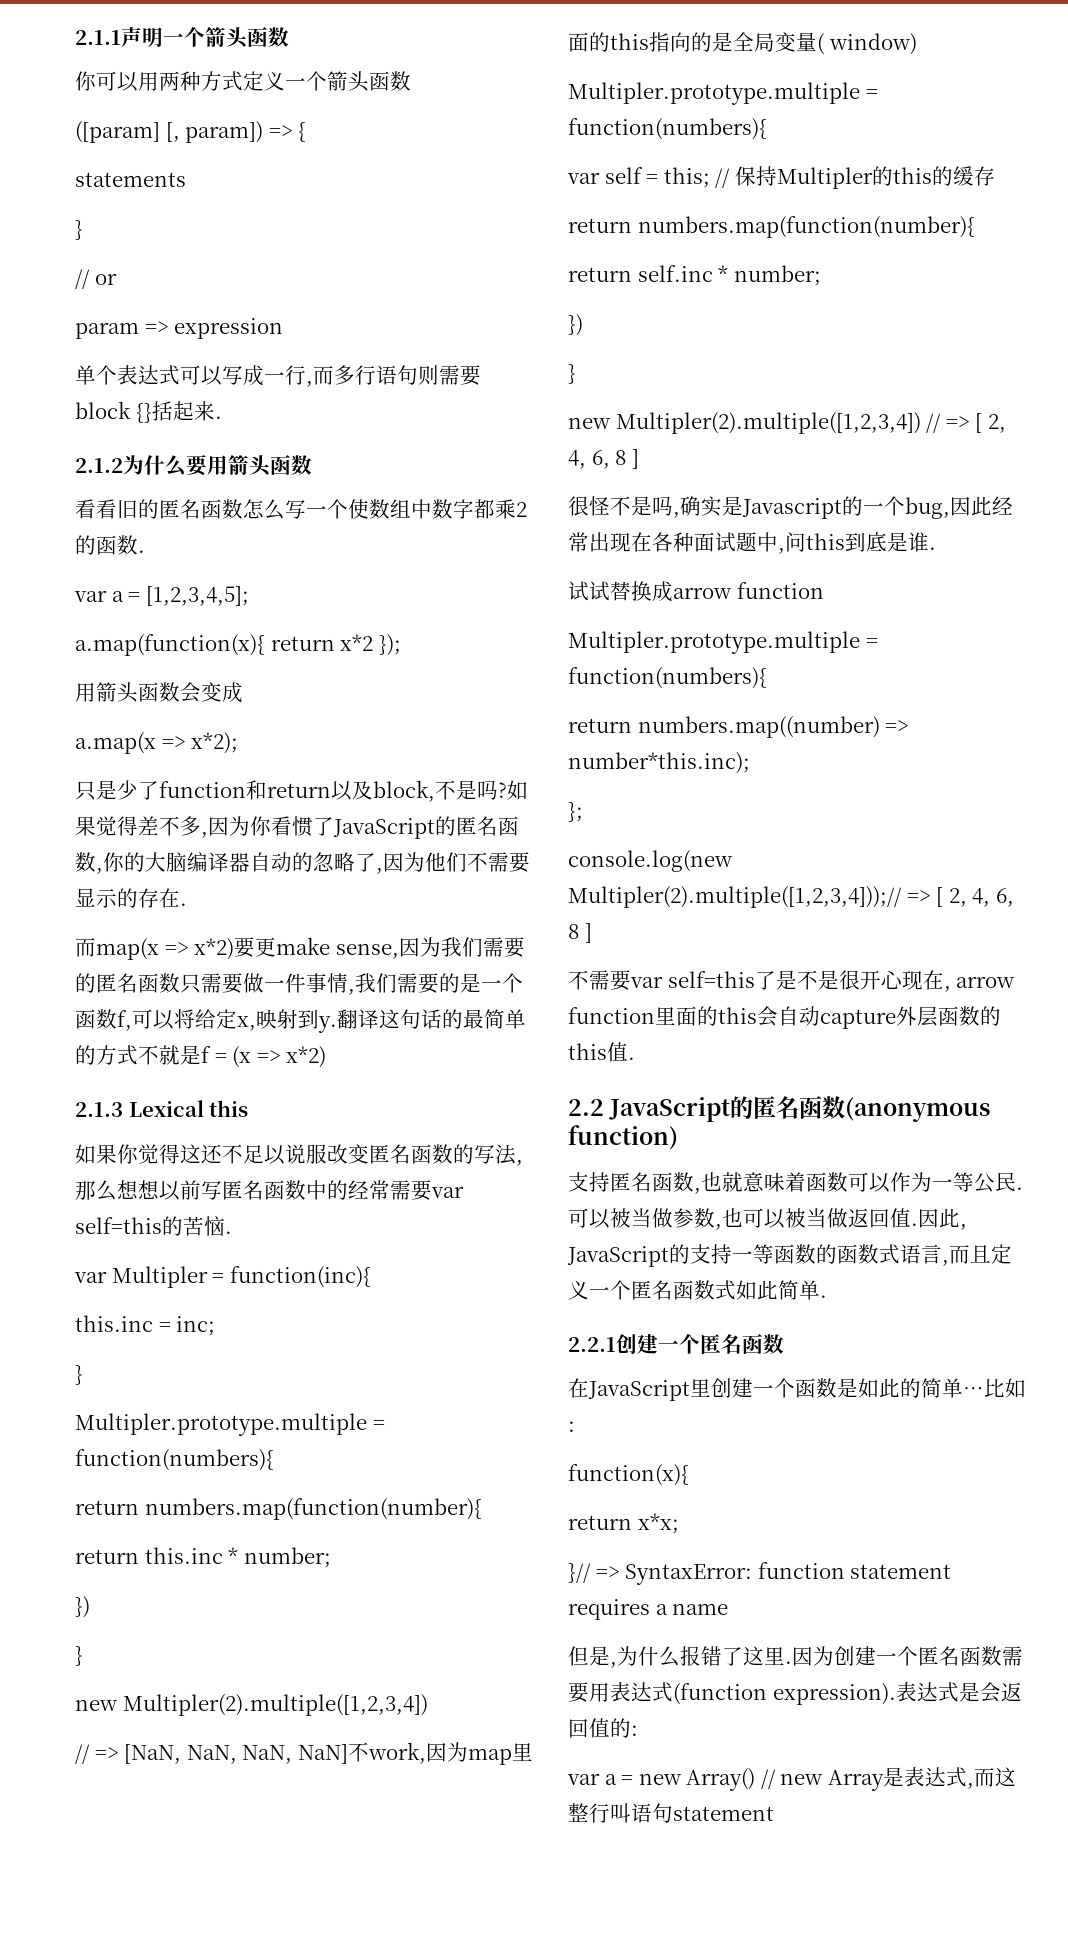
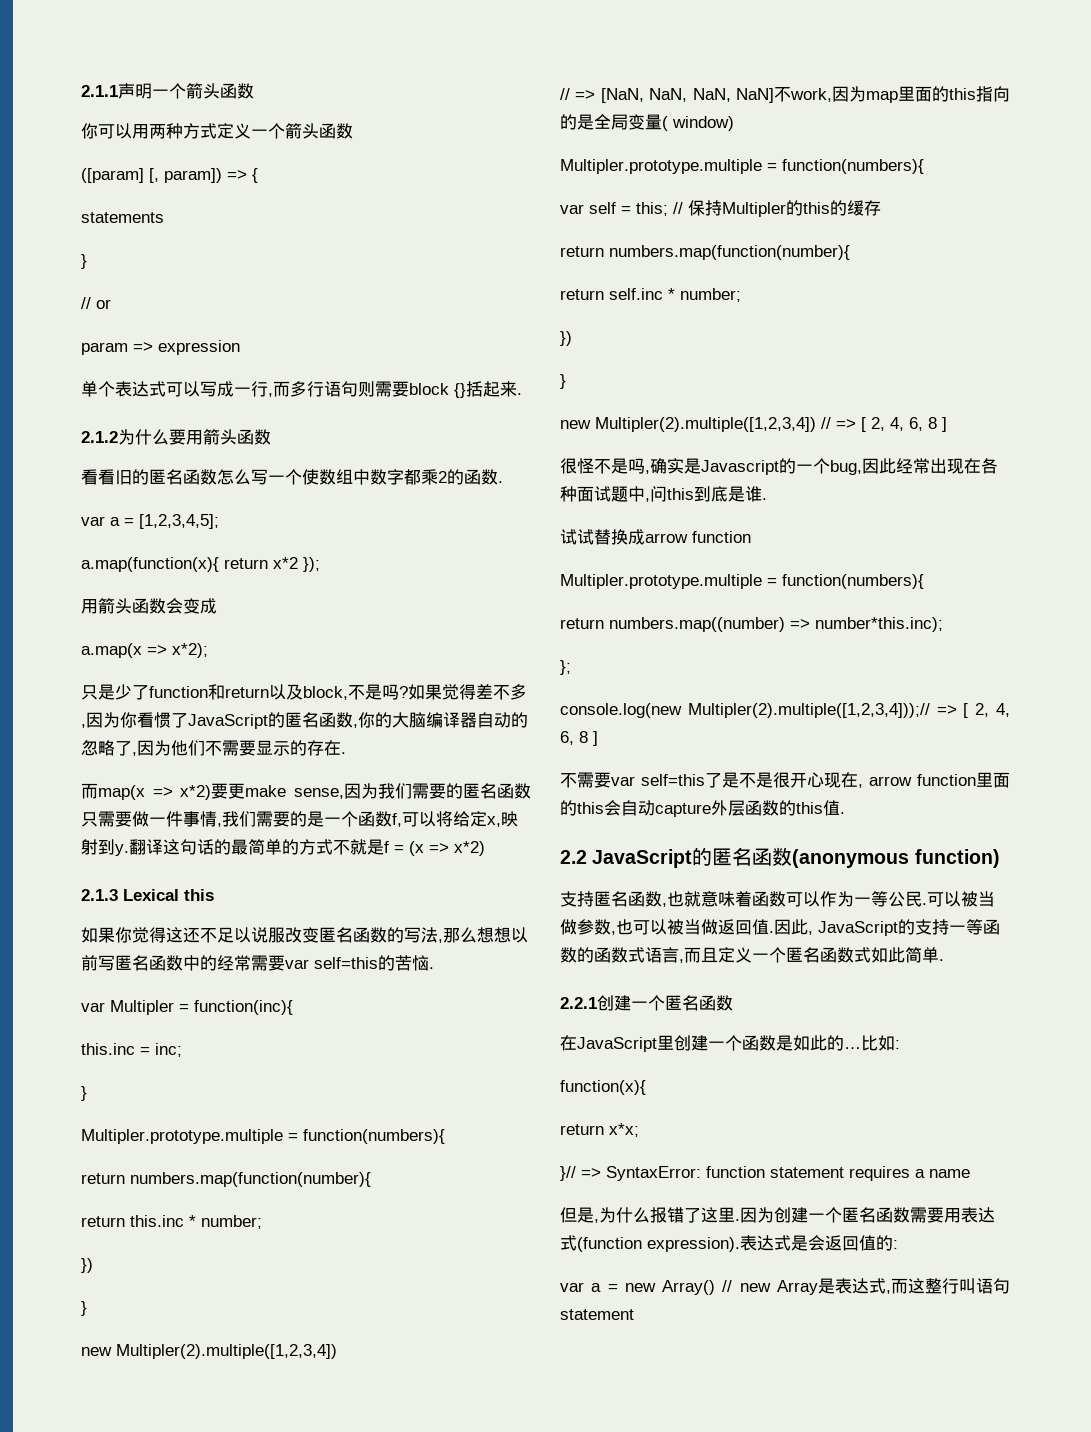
- 在JavaScript里创建一个函数是如此的简单…
+ 在JavaScript里创建一个函数是如此的…

